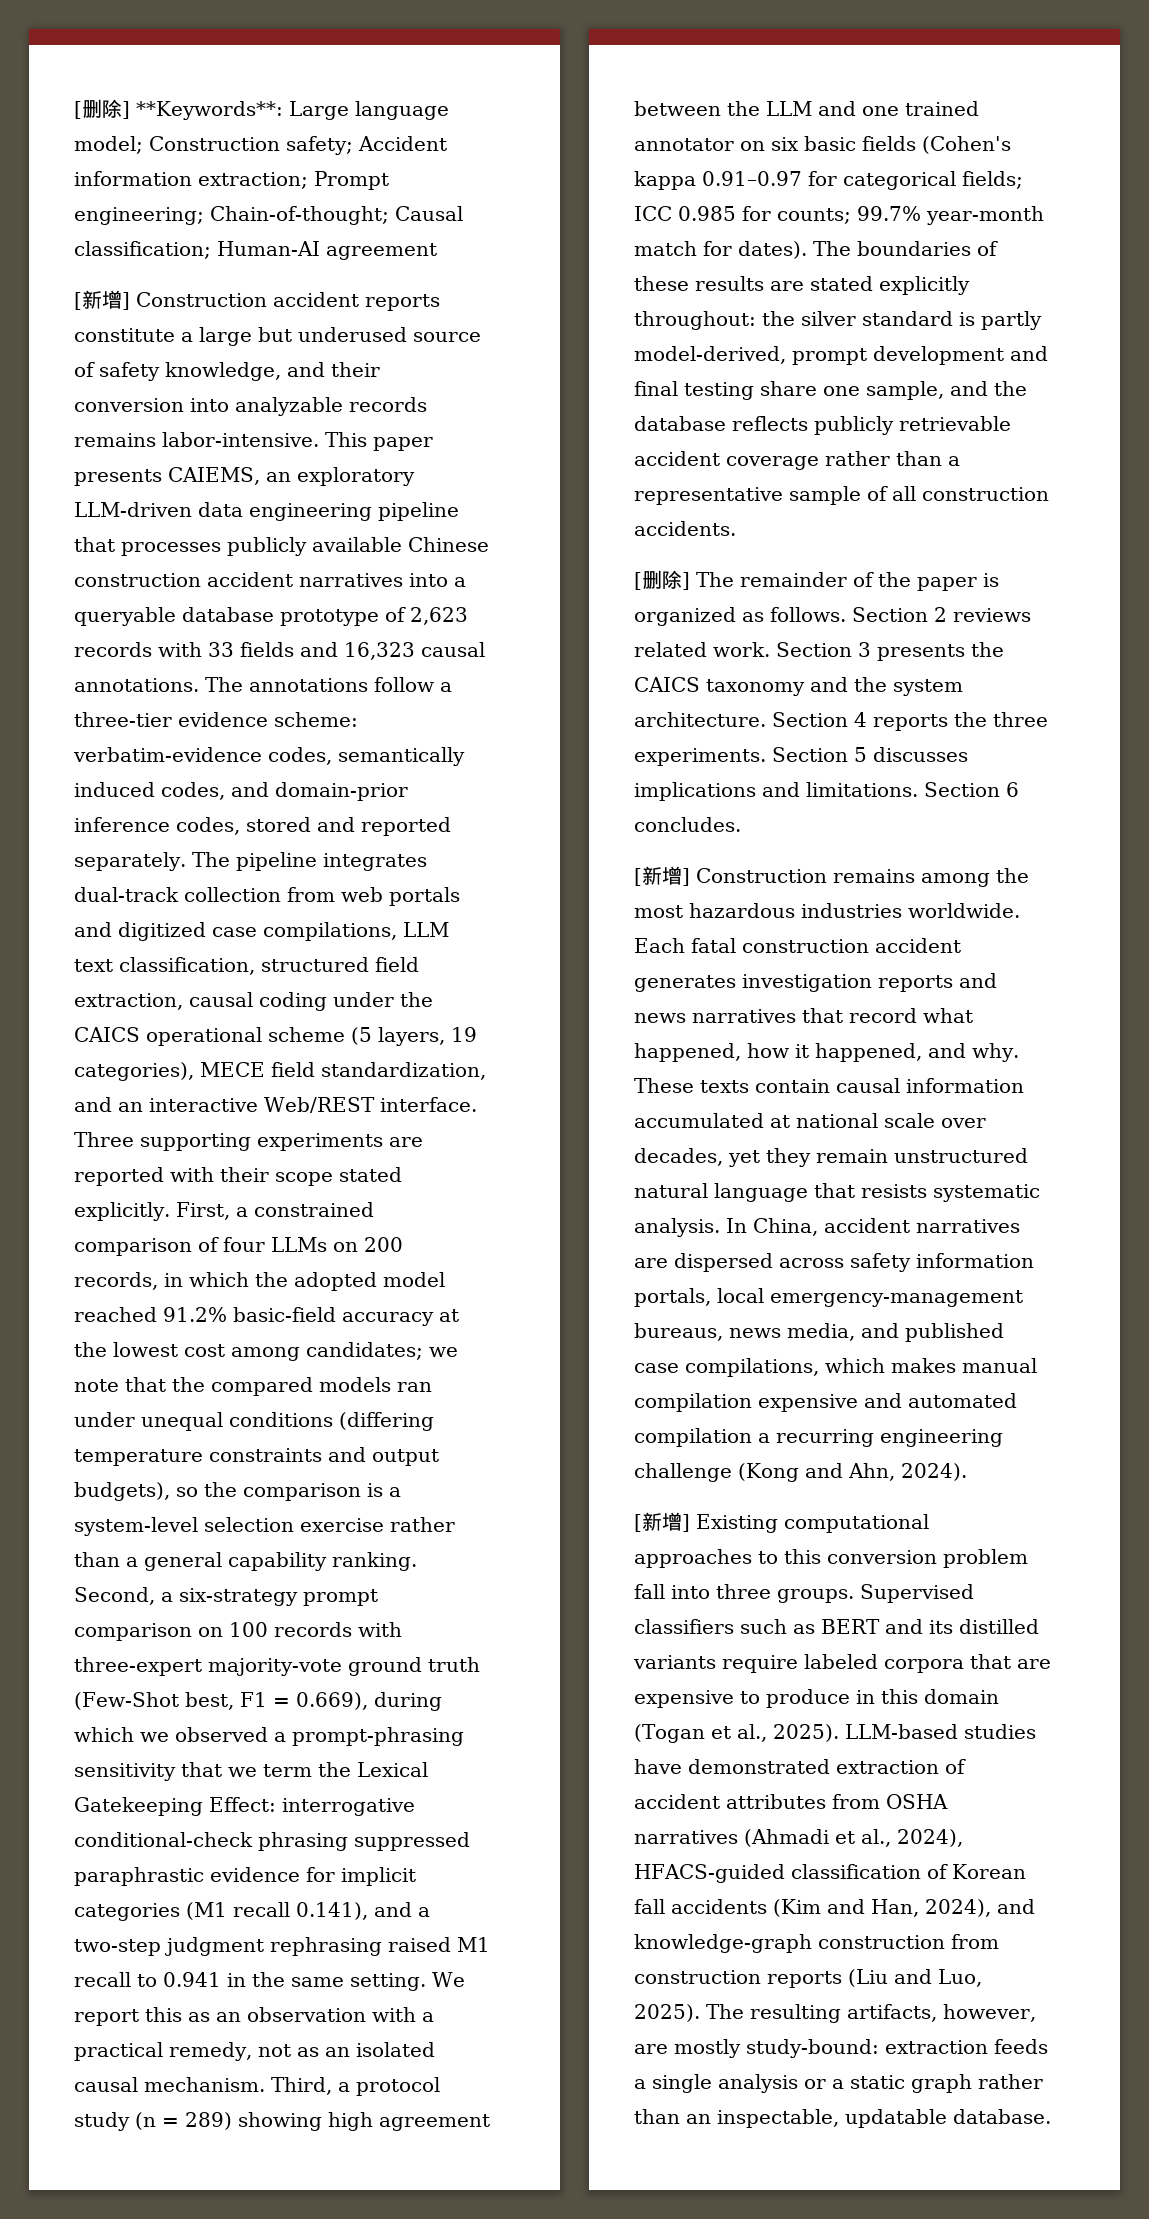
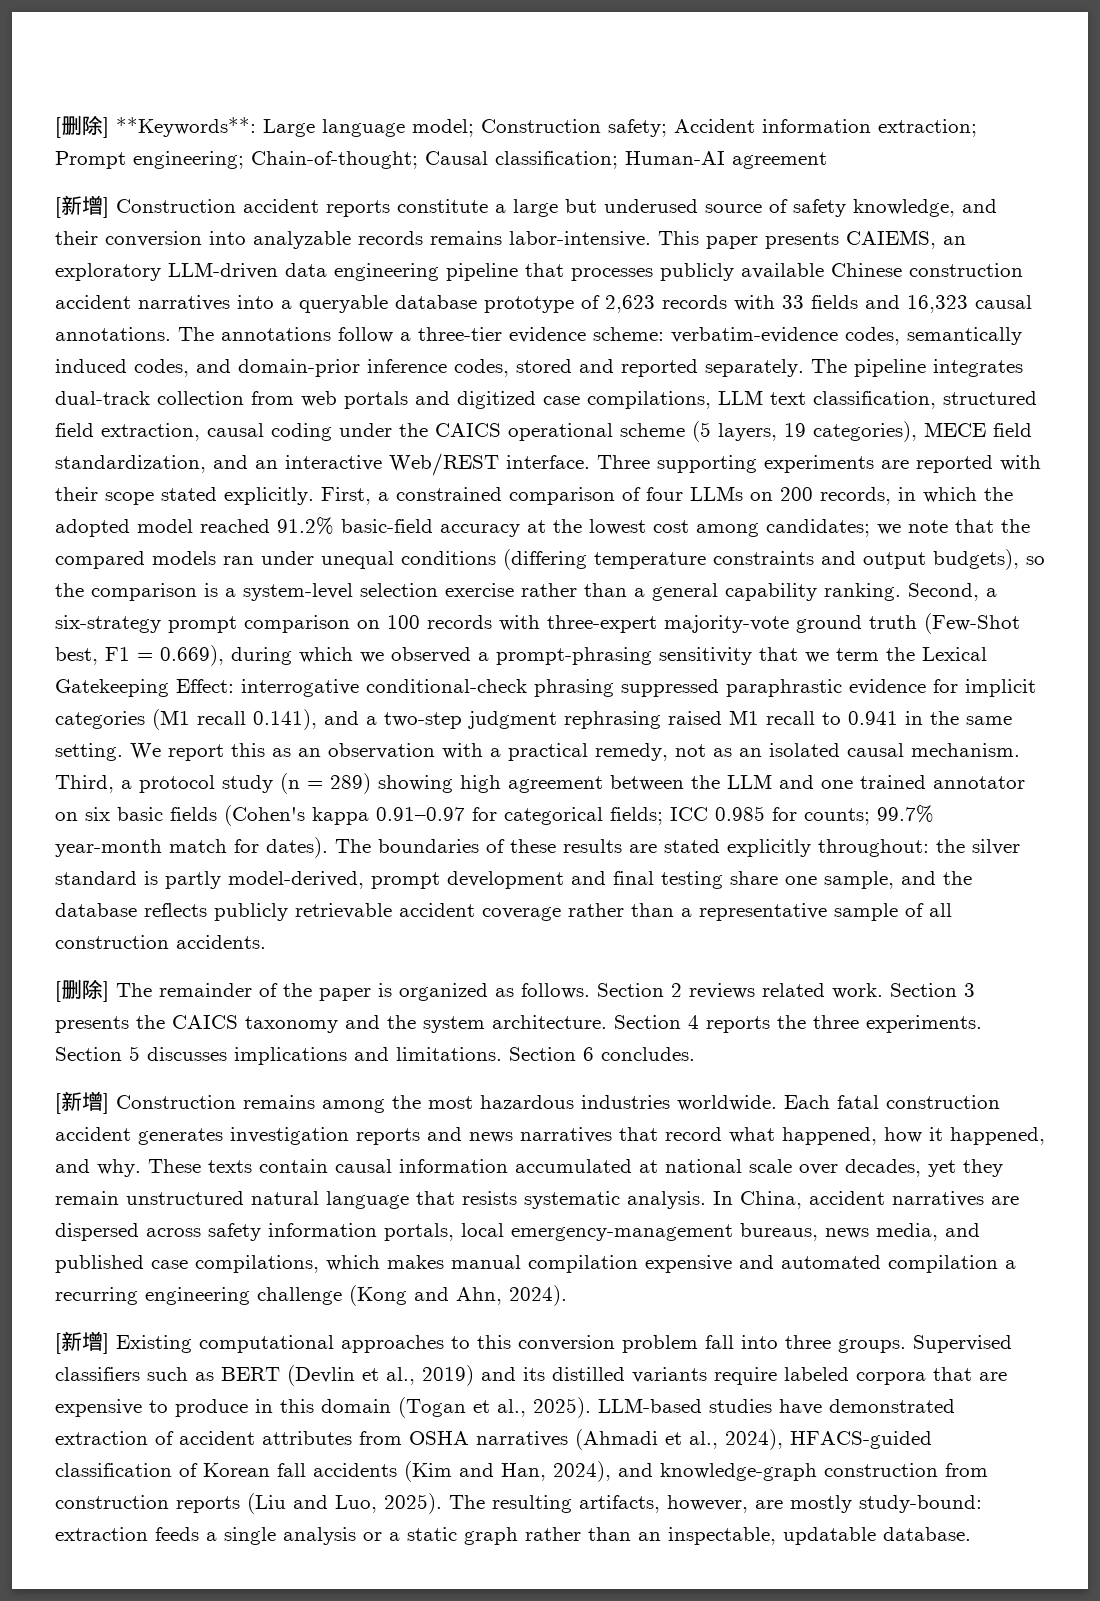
- Supervised classifiers such as BERT and its distilled variants require labeled corpora that are expensive to produce in this domain (Togan et al., 2025).
+ Supervised classifiers such as BERT (Devlin et al., 2019) and its distilled variants require labeled corpora that are expensive to produce in this domain (Togan et al., 2025).

